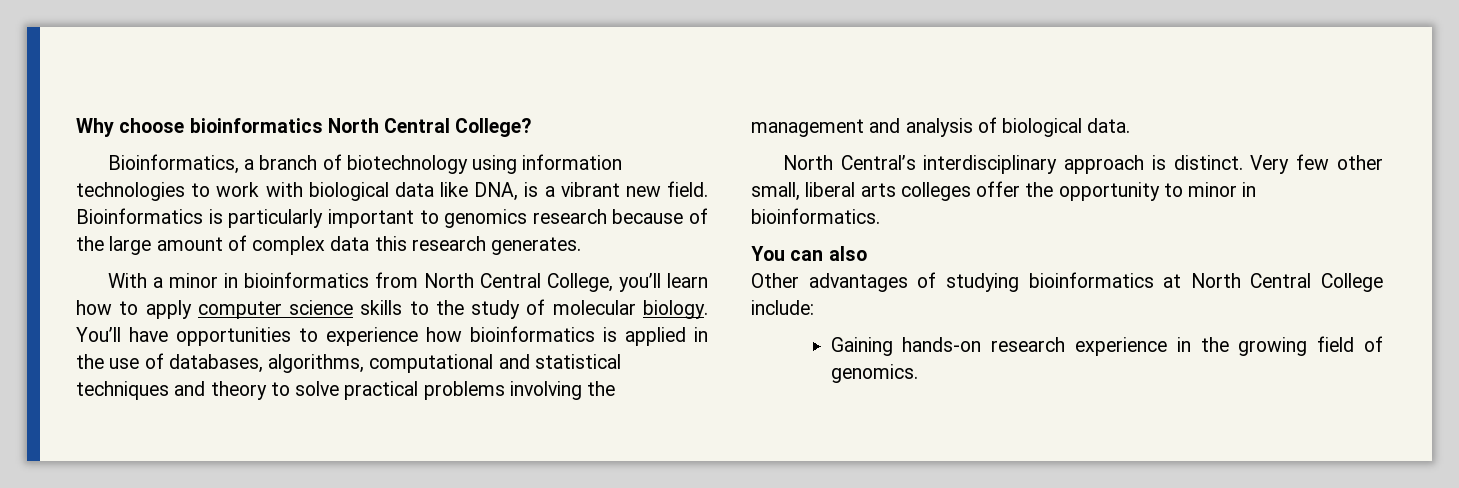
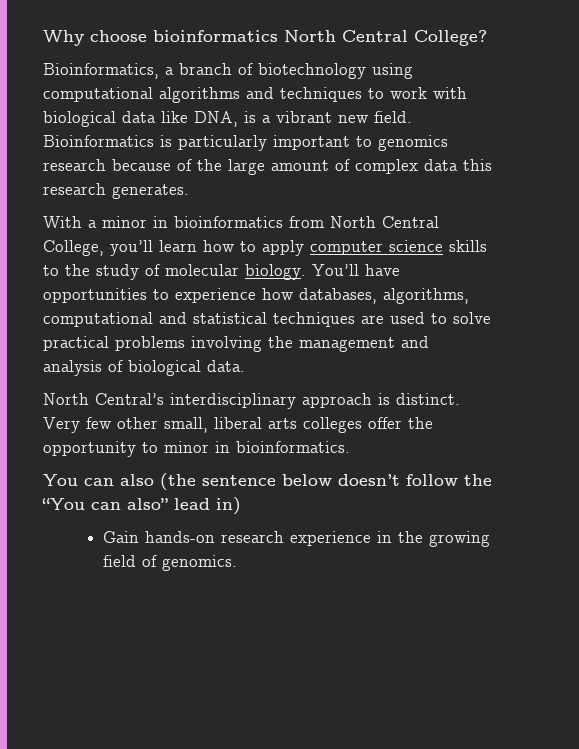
- Bioinformatics, a branch of biotechnology using information technologies to work with biological data like DNA, is a vibrant new field.
+ Bioinformatics, a branch of biotechnology using computational algorithms and techniques to work with biological data like DNA, is a vibrant new field.
- You’ll have opportunities to experience how bioinformatics is applied in the use of databases, algorithms, computational and statistical techniques and theory to solve practical problems involving the management and analysis of biological data.
+ You’ll have opportunities to experience how databases, algorithms, computational and statistical techniques are used to solve practical problems involving the management and analysis of biological data.
- You can also
- Other advantages of studying bioinformatics at North Central College include:
- Gaining hands-on research experience in the growing field of genomics.
+ You can also (the sentence below doesn’t follow the “You can also” lead in)
+ Gain hands-on research experience in the growing field of genomics.

